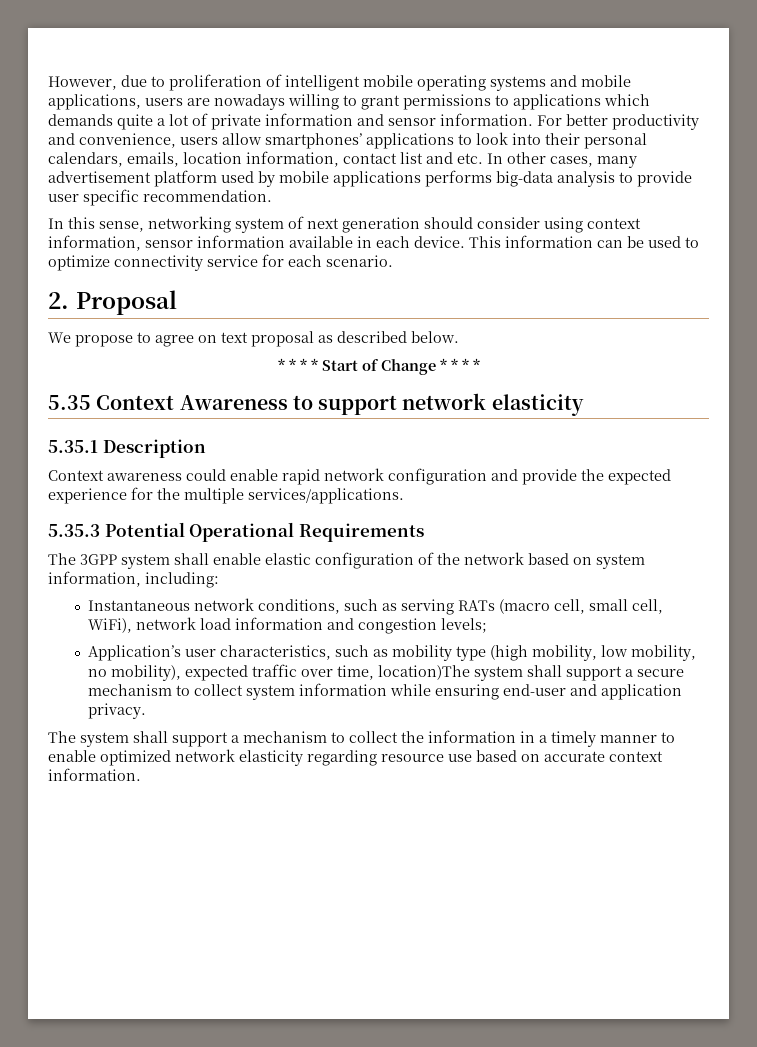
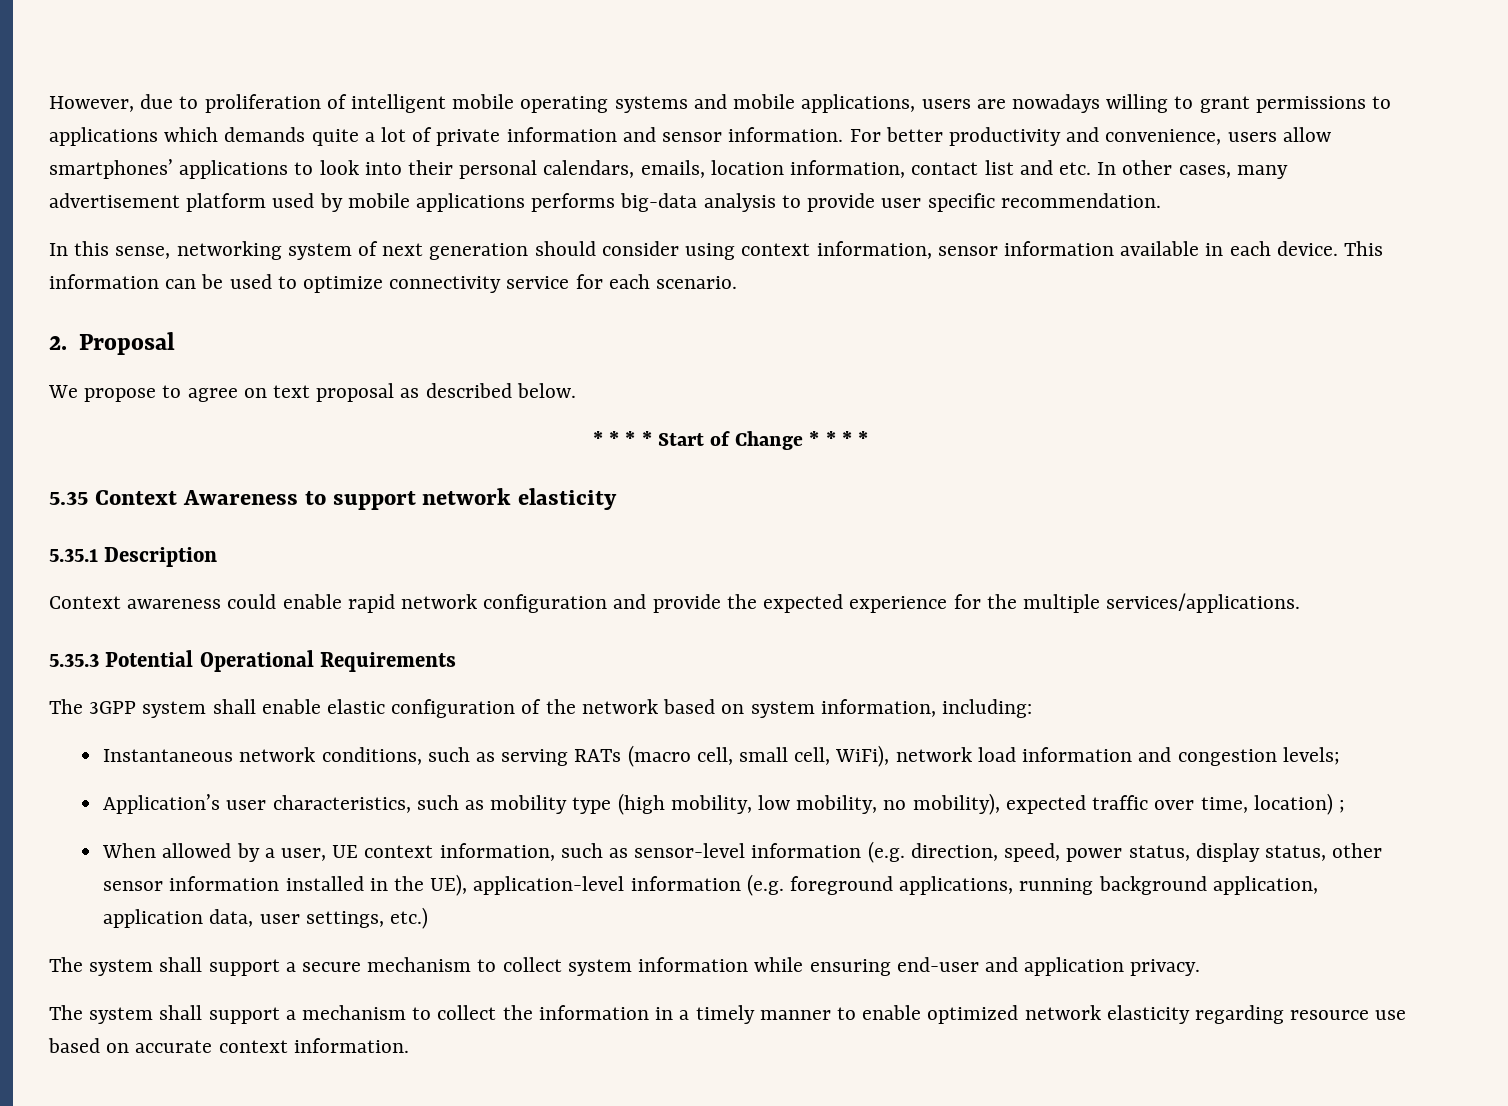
- Application’s user characteristics, such as mobility type (high mobility, low mobility, no mobility), expected traffic over time, location)The system shall support a secure mechanism to collect system information while ensuring end-user and application privacy.
+ Application’s user characteristics, such as mobility type (high mobility, low mobility, no mobility), expected traffic over time, location) ;
+ When allowed by a user, UE context information, such as sensor-level information (e.g. direction, speed, power status, display status, other sensor information installed in the UE), application-level information (e.g. foreground applications, running background application, application data, user settings, etc.)
+ The system shall support a secure mechanism to collect system information while ensuring end-user and application privacy.

